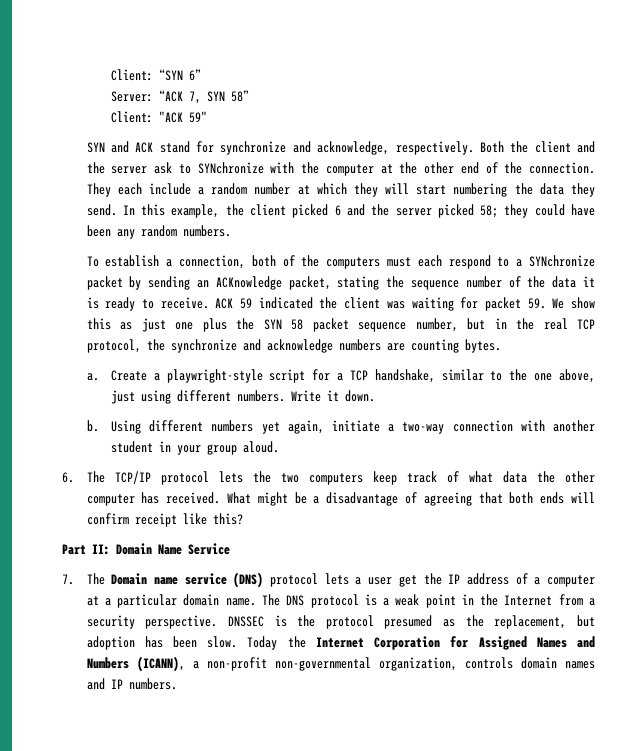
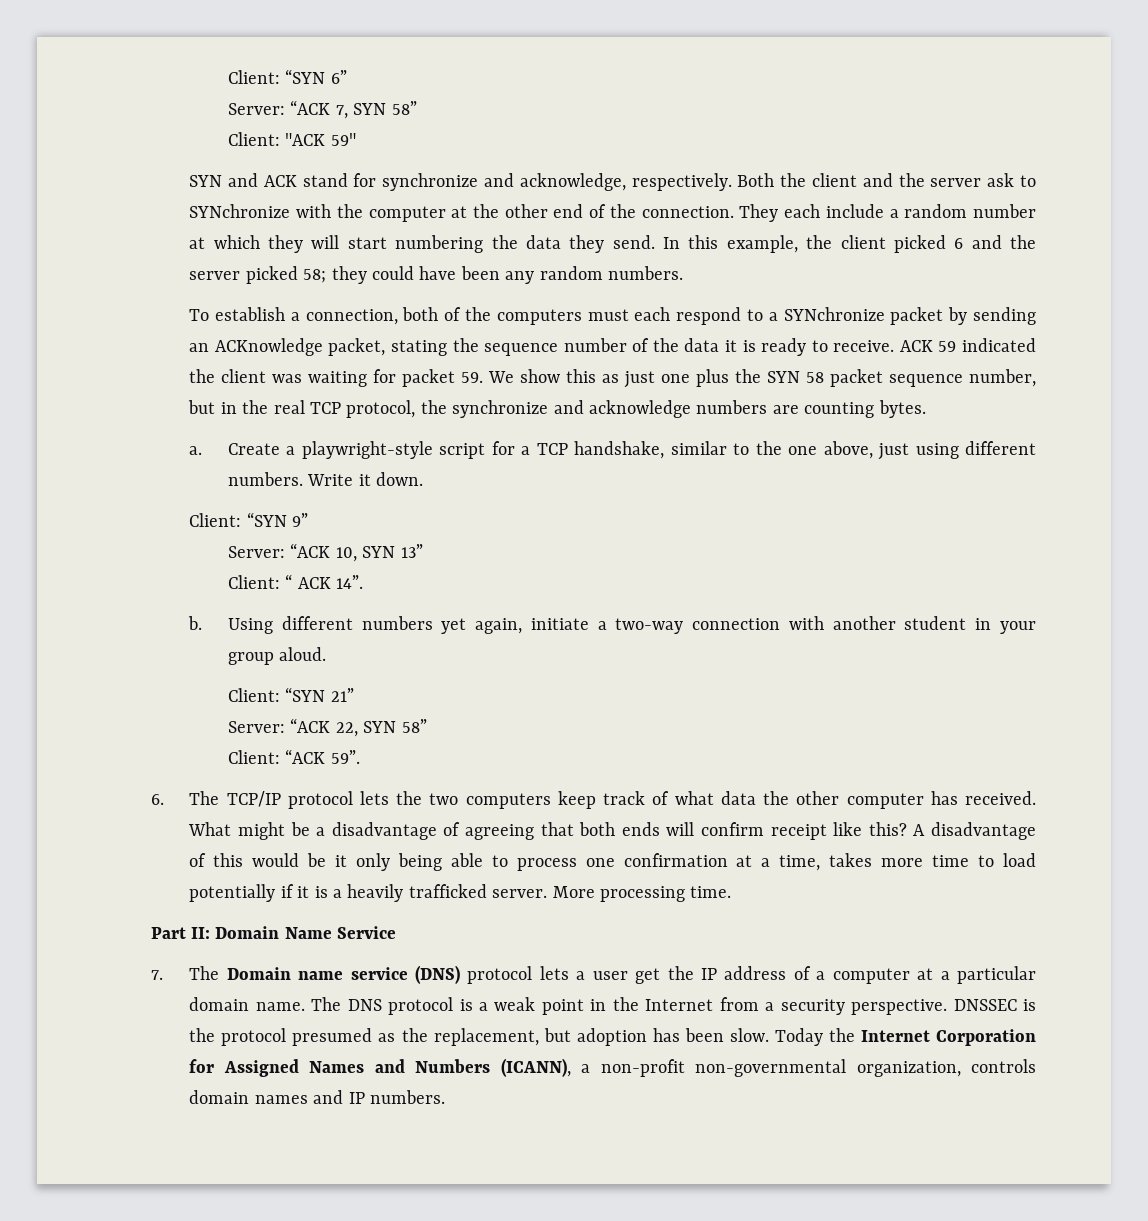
+ Client: “SYN 9”
+ Server: “ACK 10, SYN 13”
+ Client: “ ACK 14”.
+ Client: “SYN 21”
+ Server: “ACK 22, SYN 58”
+ Client: “ACK 59”.
+ A disadvantage of this would be it only being able to process one confirmation at a time, takes more time to load potentially if it is a heavily trafficked server. More processing time.

